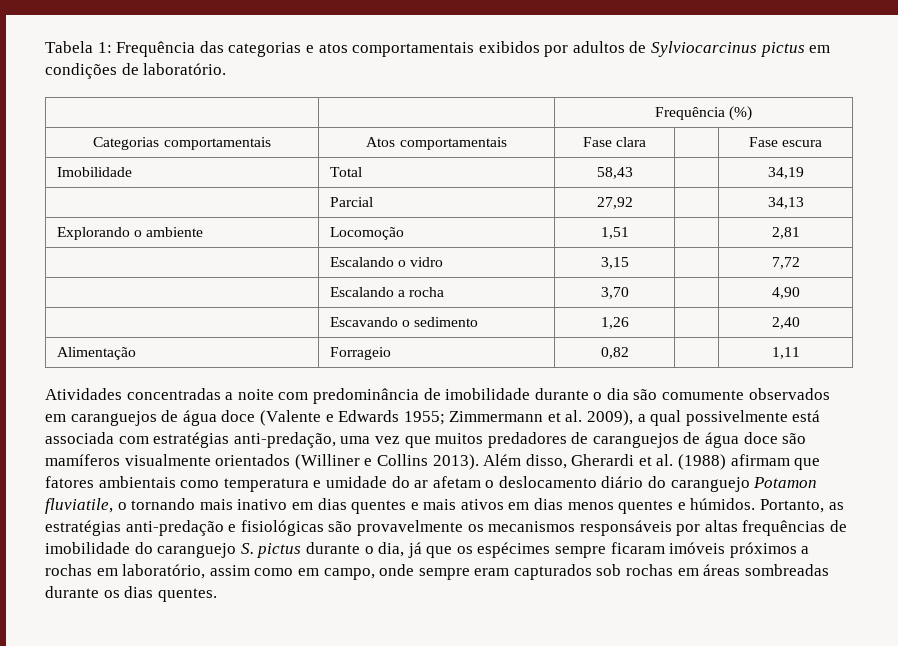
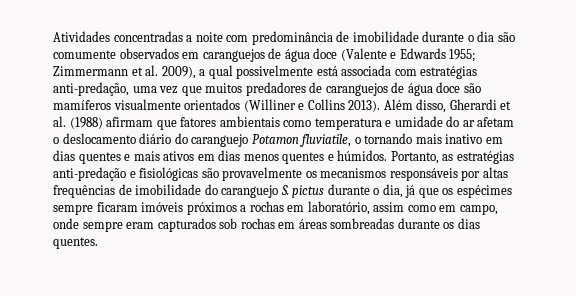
- Tabela 1: Frequência das categorias e atos comportamentais exibidos por adultos de Sylviocarcinus pictus em condições de laboratório.
- | | Frequência (%)
- Categorias comportamentais | Atos comportamentais | Fase clara | | Fase escura
- Imobilidade | Total | 58,43 | | 34,19
- | Parcial | 27,92 | | 34,13
- Explorando o ambiente | Locomoção | 1,51 | | 2,81
- | Escalando o vidro | 3,15 | | 7,72
- | Escalando a rocha | 3,70 | | 4,90
- | Escavando o sedimento | 1,26 | | 2,40
- Alimentação | Forrageio | 0,82 | | 1,11

